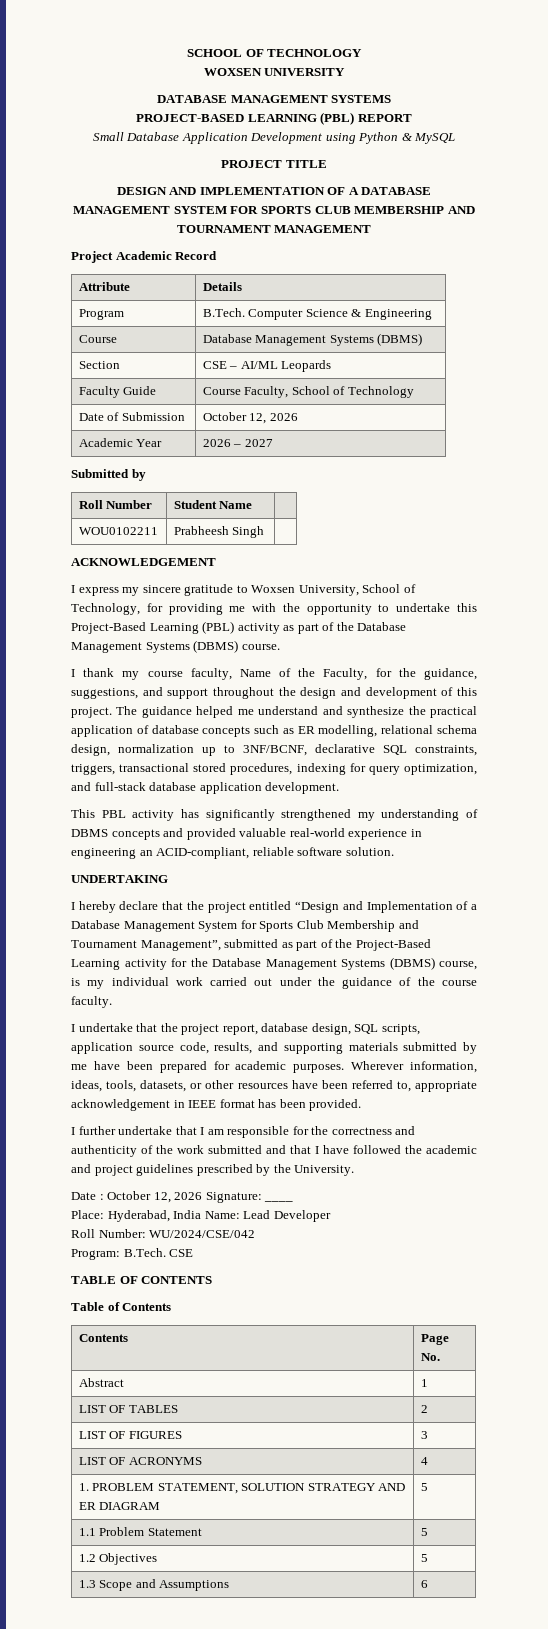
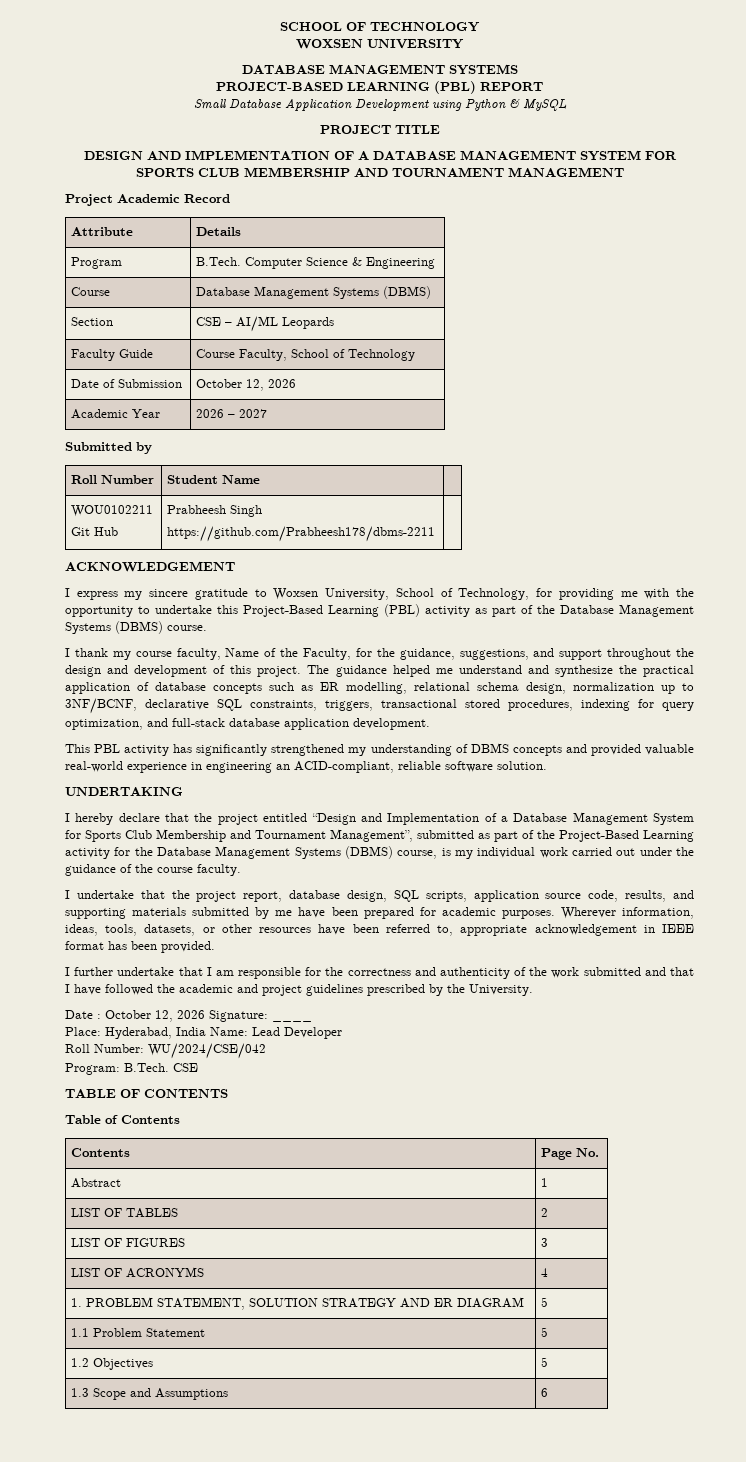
- WOU0102211 | Prabheesh Singh |
+ WOU0102211
+ Git Hub | Prabheesh Singh
+ https://github.com/Prabheesh178/dbms-2211 |

